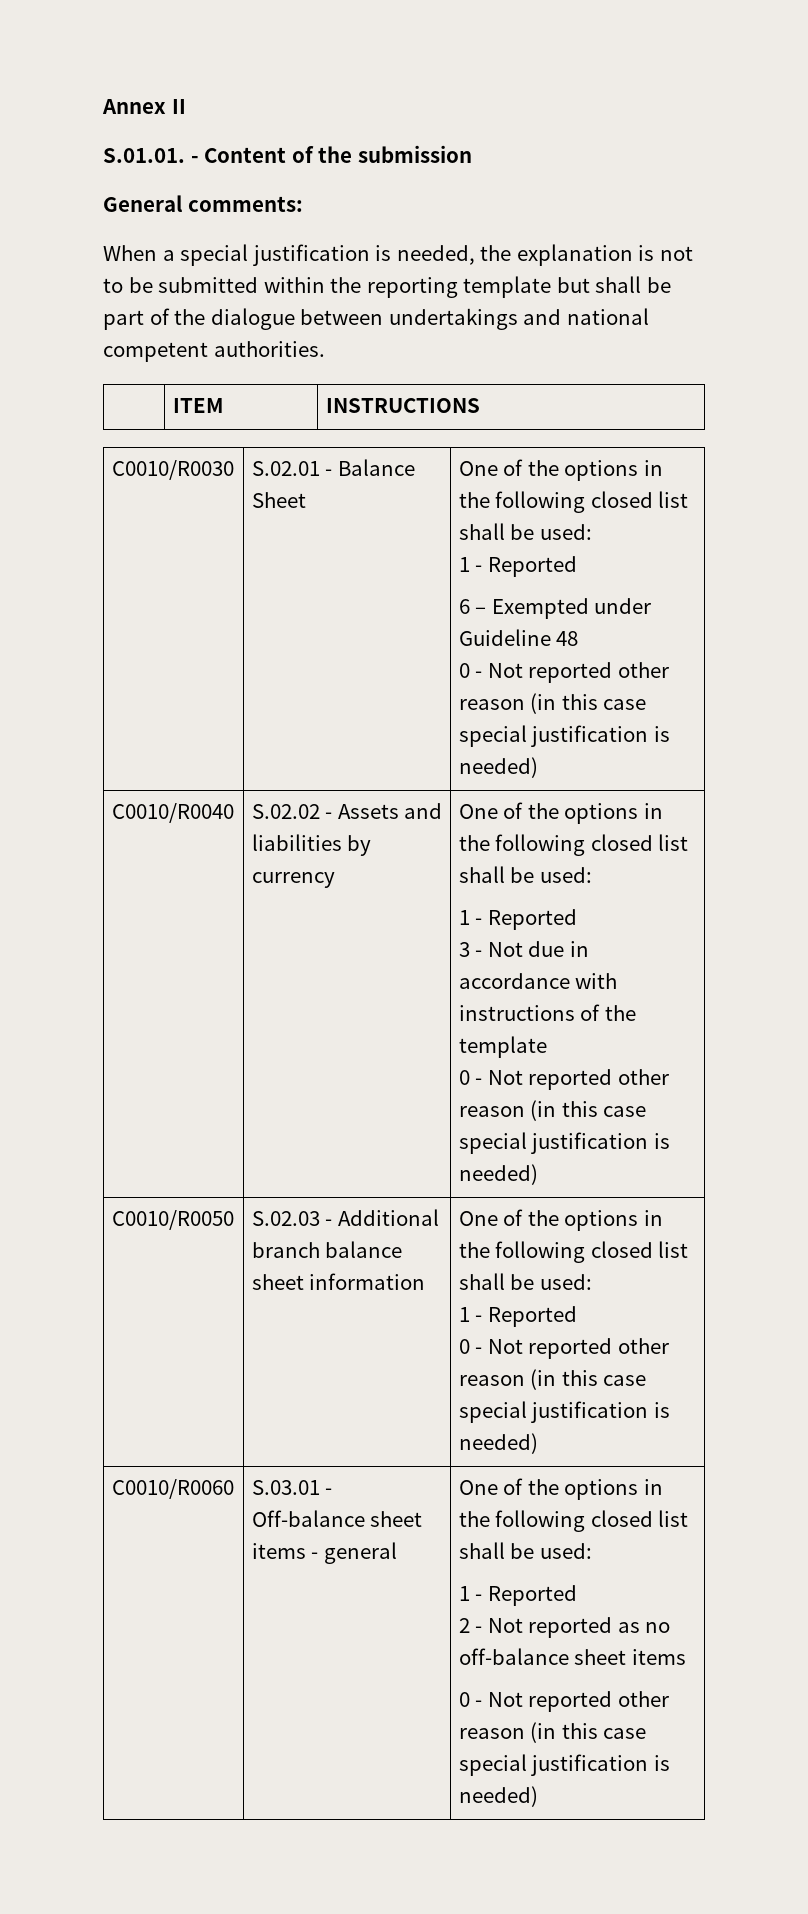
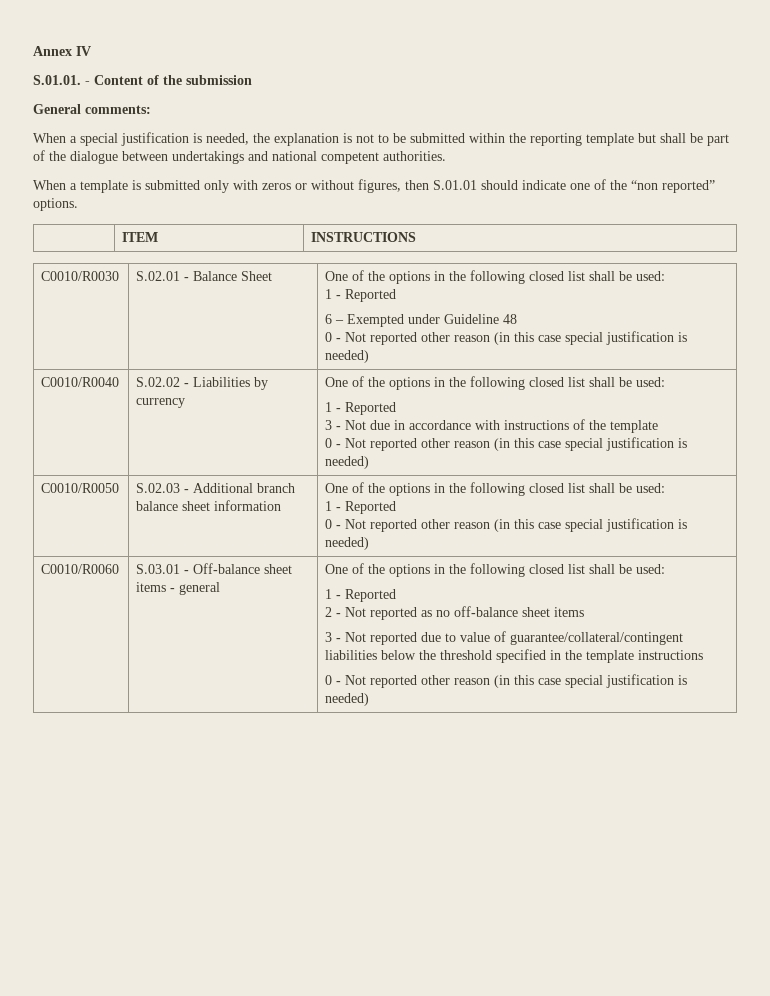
- Annex II
+ Annex IV
+ When a template is submitted only with zeros or without figures, then S.01.01 should indicate one of the “non reported” options.
- S.02.02 - Assets and liabilities by currency
+ S.02.02 - Liabilities by currency
+ 3 - Not reported due to value of guarantee/collateral/contingent liabilities below the threshold specified in the template instructions

